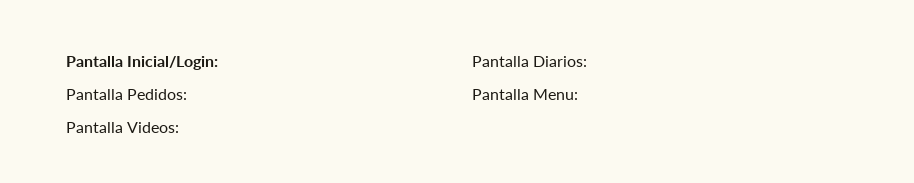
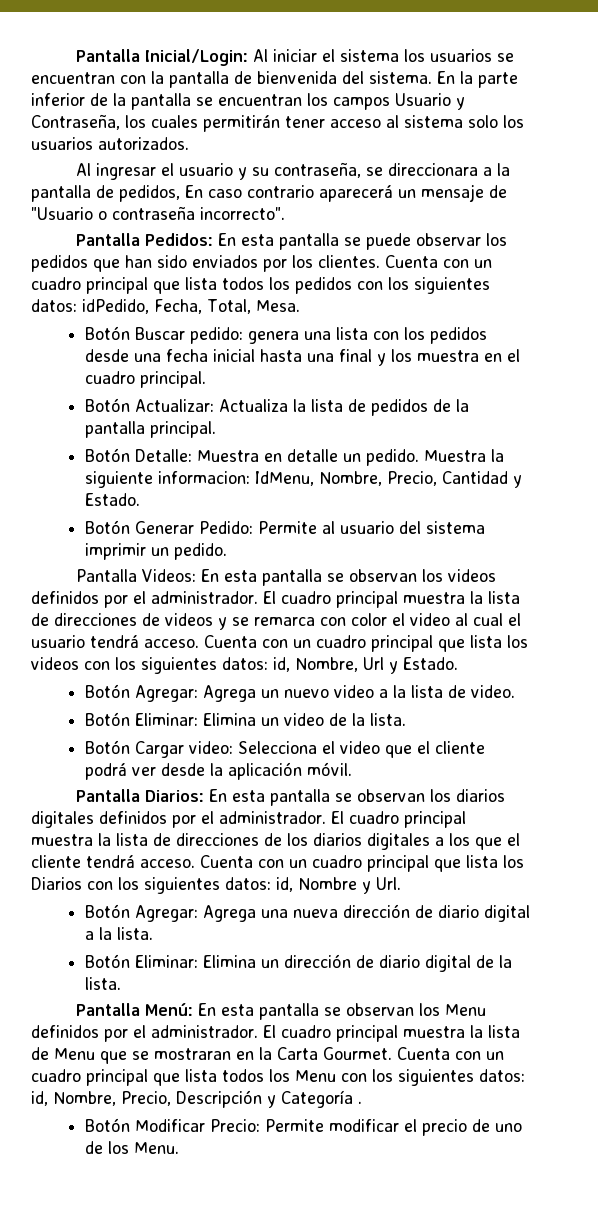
- Pantalla Inicial/Login:
- Pantalla Pedidos:
- Pantalla Videos:
- Pantalla Diarios:
- Pantalla Menu:
+ Pantalla Inicial/Login: Al iniciar el sistema los usuarios se encuentran con la pantalla de bienvenida del sistema. En la parte inferior de la pantalla se encuentran los campos Usuario y Contraseña, los cuales permitirán tener acceso al sistema solo los usuarios autorizados.
+ Al ingresar el usuario y su contraseña, se direccionara a la pantalla de pedidos, En caso contrario aparecerá un mensaje de "Usuario o contraseña incorrecto".
+ Pantalla Pedidos: En esta pantalla se puede observar los pedidos que han sido enviados por los clientes. Cuenta con un cuadro principal que lista todos los pedidos con los siguientes datos: idPedido, Fecha, Total, Mesa.
+ Botón Buscar pedido: genera una lista con los pedidos desde una fecha inicial hasta una final y los muestra en el cuadro principal.
+ Botón Actualizar: Actualiza la lista de pedidos de la pantalla principal.
+ Botón Detalle: Muestra en detalle un pedido. Muestra la siguiente informacion: IdMenu, Nombre, Precio, Cantidad y Estado.
+ Botón Generar Pedido: Permite al usuario del sistema imprimir un pedido.
+ Pantalla Videos: En esta pantalla se observan los videos definidos por el administrador. El cuadro principal muestra la lista de direcciones de videos y se remarca con color el video al cual el usuario tendrá acceso. Cuenta con un cuadro principal que lista los videos con los siguientes datos: id, Nombre, Url y Estado.
+ Botón Agregar: Agrega un nuevo video a la lista de video.
+ Botón Eliminar: Elimina un video de la lista.
+ Botón Cargar video: Selecciona el video que el cliente podrá ver desde la aplicación móvil.
+ Pantalla Diarios: En esta pantalla se observan los diarios digitales definidos por el administrador. El cuadro principal muestra la lista de direcciones de los diarios digitales a los que el cliente tendrá acceso. Cuenta con un cuadro principal que lista los Diarios con los siguientes datos: id, Nombre y Url.
+ Botón Agregar: Agrega una nueva dirección de diario digital a la lista.
+ Botón Eliminar: Elimina un dirección de diario digital de la lista.
+ Pantalla Menú: En esta pantalla se observan los Menu definidos por el administrador. El cuadro principal muestra la lista de Menu que se mostraran en la Carta Gourmet. Cuenta con un cuadro principal que lista todos los Menu con los siguientes datos: id, Nombre, Precio, Descripción y Categoría .
+ Botón Modificar Precio: Permite modificar el precio de uno de los Menu.

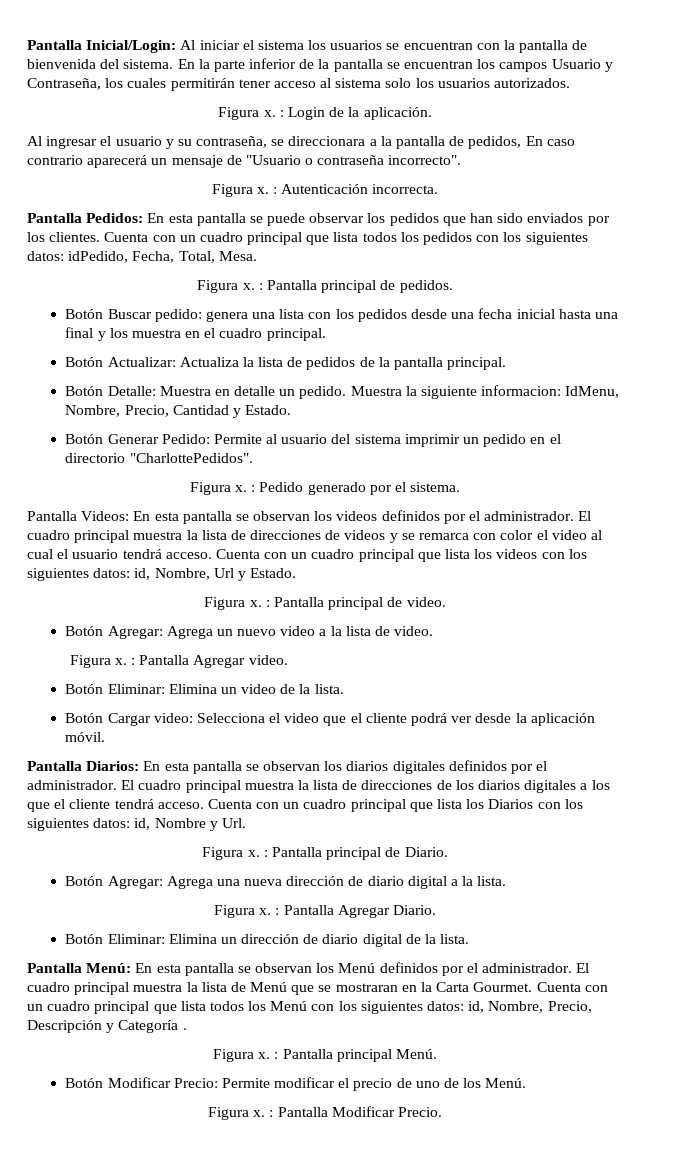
+ Figura x. : Login de la aplicación.
+ Figura x. : Autenticación incorrecta.
+ Figura x. : Pantalla principal de pedidos.
- Botón Generar Pedido: Permite al usuario del sistema imprimir un pedido.
+ Botón Generar Pedido: Permite al usuario del sistema imprimir un pedido en el directorio "CharlottePedidos".
+ Figura x. : Pedido generado por el sistema.
+ Figura x. : Pantalla principal de video.
+ Figura x. : Pantalla Agregar video.
+ Figura x. : Pantalla principal de Diario.
+ Figura x. : Pantalla Agregar Diario.
- Pantalla Menú: En esta pantalla se observan los Menu definidos por el administrador.
+ Pantalla Menú: En esta pantalla se observan los Menú definidos por el administrador.
- El cuadro principal muestra la lista de Menu que se mostraran en la Carta Gourmet.
+ El cuadro principal muestra la lista de Menú que se mostraran en la Carta Gourmet.
- Cuenta con un cuadro principal que lista todos los Menu con los siguientes datos: id, Nombre, Precio, Descripción y Categoría .
+ Cuenta con un cuadro principal que lista todos los Menú con los siguientes datos: id, Nombre, Precio, Descripción y Categoría .
+ Figura x. : Pantalla principal Menú.
- Botón Modificar Precio: Permite modificar el precio de uno de los Menu.
+ Botón Modificar Precio: Permite modificar el precio de uno de los Menú.
+ Figura x. : Pantalla Modificar Precio.

